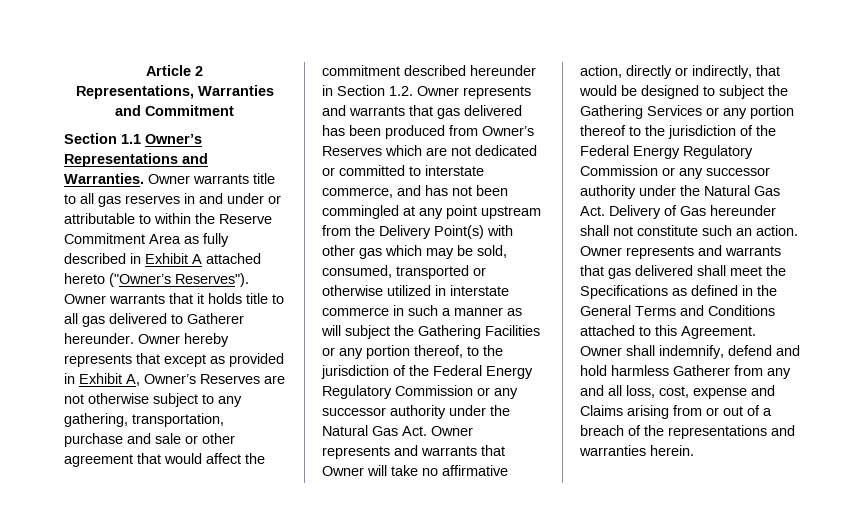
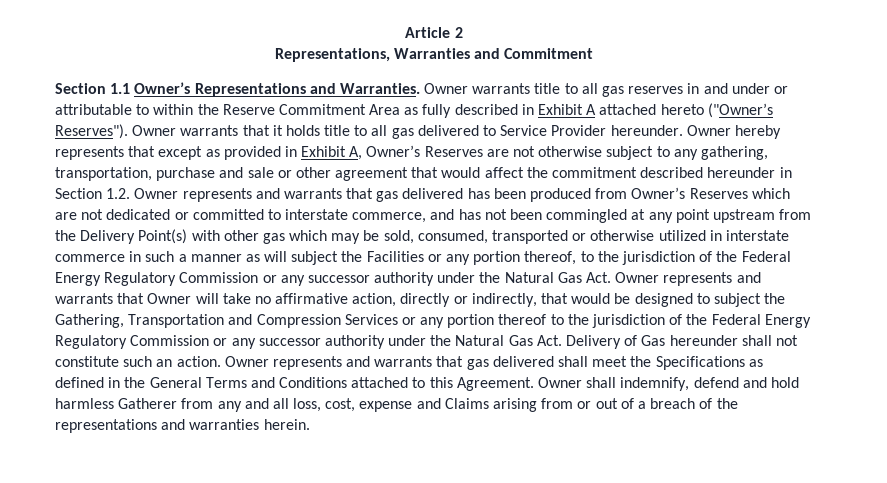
- Owner warrants that it holds title to all gas delivered to Gatherer hereunder.
+ Owner warrants that it holds title to all gas delivered to Service Provider hereunder.
- Owner hereby represents that except as provided in Exhibit A, Owner’s Reserves are not otherwise subject to any gathering, transportation, purchase and sale or other agreement that would affect the commitment described hereunder in Section 1.2. Owner represents and warrants that gas delivered has been produced from Owner’s Reserves which are not dedicated or committed to interstate commerce, and has not been commingled at any point upstream from the Delivery Point(s) with other gas which may be sold, consumed, transported or otherwise utilized in interstate commerce in such a manner as will subject the Gathering Facilities or any portion thereof, to the jurisdiction of the Federal Energy Regulatory Commission or any successor authority under the Natural Gas Act. Owner represents and warrants that Owner will take no affirmative action, directly or indirectly, that would be designed to subject the Gathering Services or any portion thereof to the jurisdiction of the Federal Energy Regulatory Commission or any successor authority under the Natural Gas Act. Delivery of Gas hereunder shall not constitute such an action.
+ Owner hereby represents that except as provided in Exhibit A, Owner’s Reserves are not otherwise subject to any gathering, transportation, purchase and sale or other agreement that would affect the commitment described hereunder in Section 1.2. Owner represents and warrants that gas delivered has been produced from Owner’s Reserves which are not dedicated or committed to interstate commerce, and has not been commingled at any point upstream from the Delivery Point(s) with other gas which may be sold, consumed, transported or otherwise utilized in interstate commerce in such a manner as will subject the Facilities or any portion thereof, to the jurisdiction of the Federal Energy Regulatory Commission or any successor authority under the Natural Gas Act. Owner represents and warrants that Owner will take no affirmative action, directly or indirectly, that would be designed to subject the Gathering, Transportation and Compression Services or any portion thereof to the jurisdiction of the Federal Energy Regulatory Commission or any successor authority under the Natural Gas Act. Delivery of Gas hereunder shall not constitute such an action.

